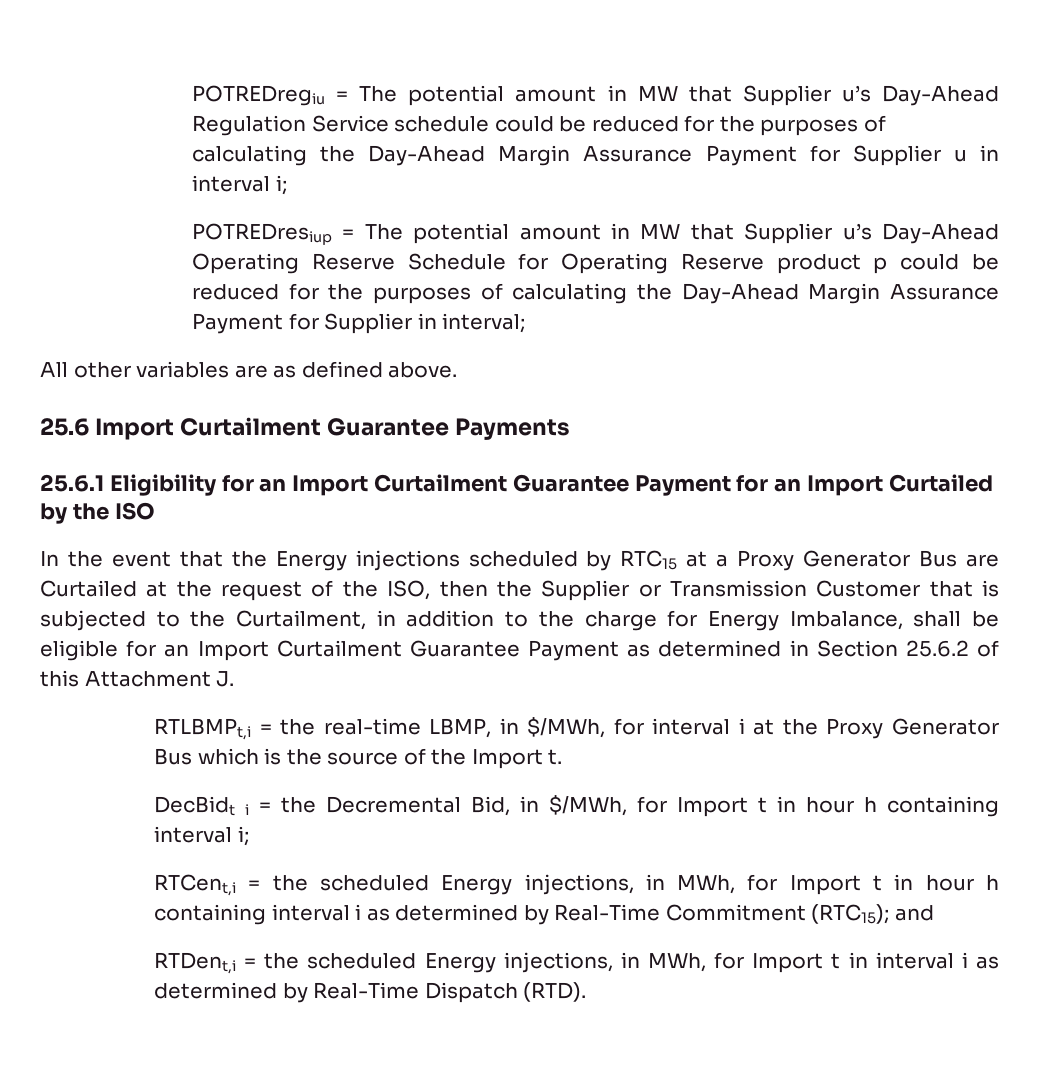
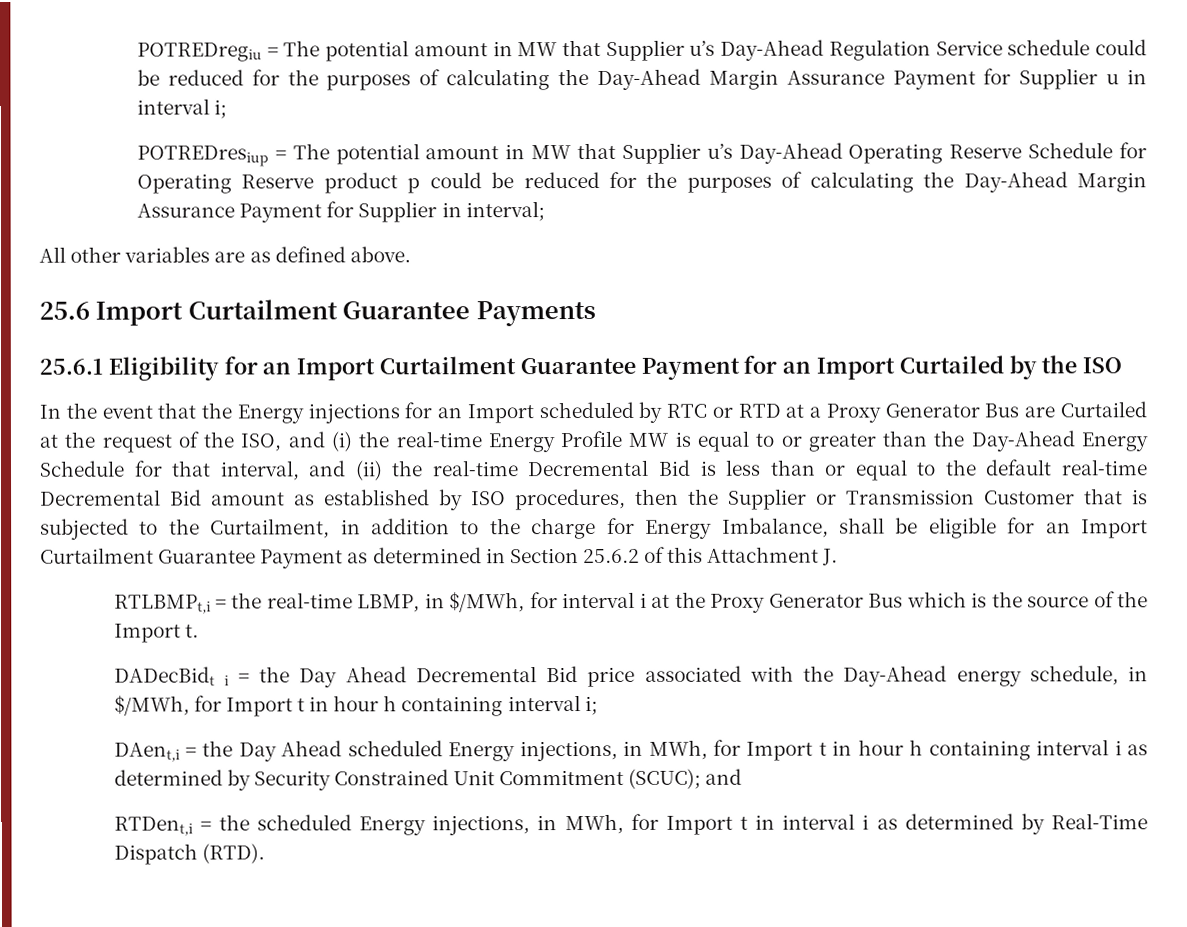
- In the event that the Energy injections scheduled by RTC15 at a Proxy Generator Bus are Curtailed at the request of the ISO, then the Supplier or Transmission Customer that is subjected to the Curtailment, in addition to the charge for Energy Imbalance, shall be eligible for an Import Curtailment Guarantee Payment as determined in Section 25.6.2 of this Attachment J.
+ In the event that the Energy injections for an Import scheduled by RTC or RTD at a Proxy Generator Bus are Curtailed at the request of the ISO, and (i) the real-time Energy Profile MW is equal to or greater than the Day-Ahead Energy Schedule for that interval, and (ii) the real-time Decremental Bid is less than or equal to the default real-time Decremental Bid amount as established by ISO procedures, then the Supplier or Transmission Customer that is subjected to the Curtailment, in addition to the charge for Energy Imbalance, shall be eligible for an Import Curtailment Guarantee Payment as determined in Section 25.6.2 of this Attachment J.
- DecBidt i = the Decremental Bid, in $/MWh, for Import t in hour h containing interval i;
+ DADecBidt i = the Day Ahead Decremental Bid price associated with the Day-Ahead energy schedule, in $/MWh, for Import t in hour h containing interval i;
- RTCent,i = the scheduled Energy injections, in MWh, for Import t in hour h containing interval i as determined by Real-Time Commitment (RTC15); and
+ DAent,i = the Day Ahead scheduled Energy injections, in MWh, for Import t in hour h containing interval i as determined by Security Constrained Unit Commitment (SCUC); and

